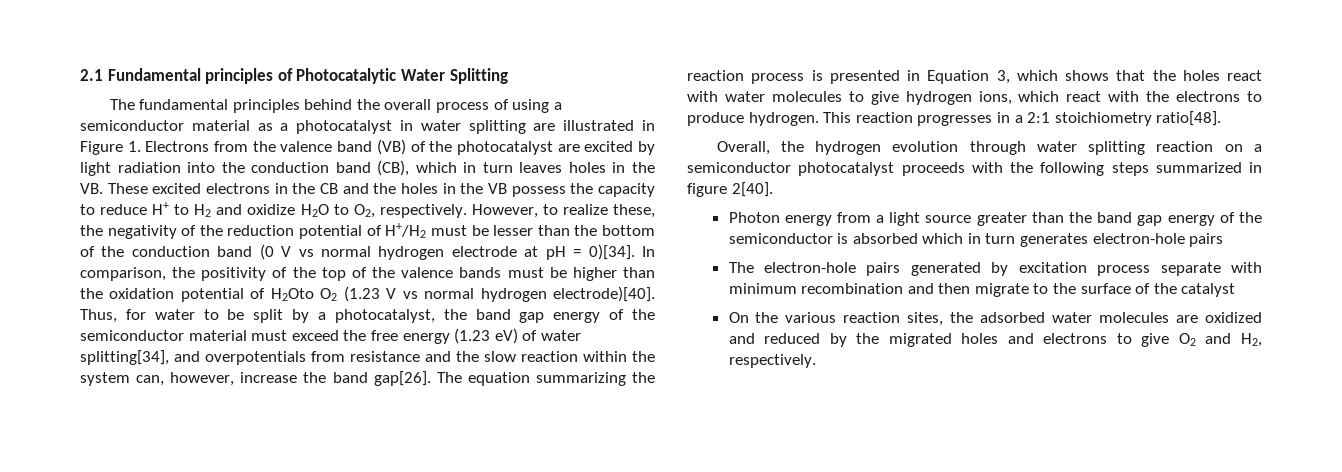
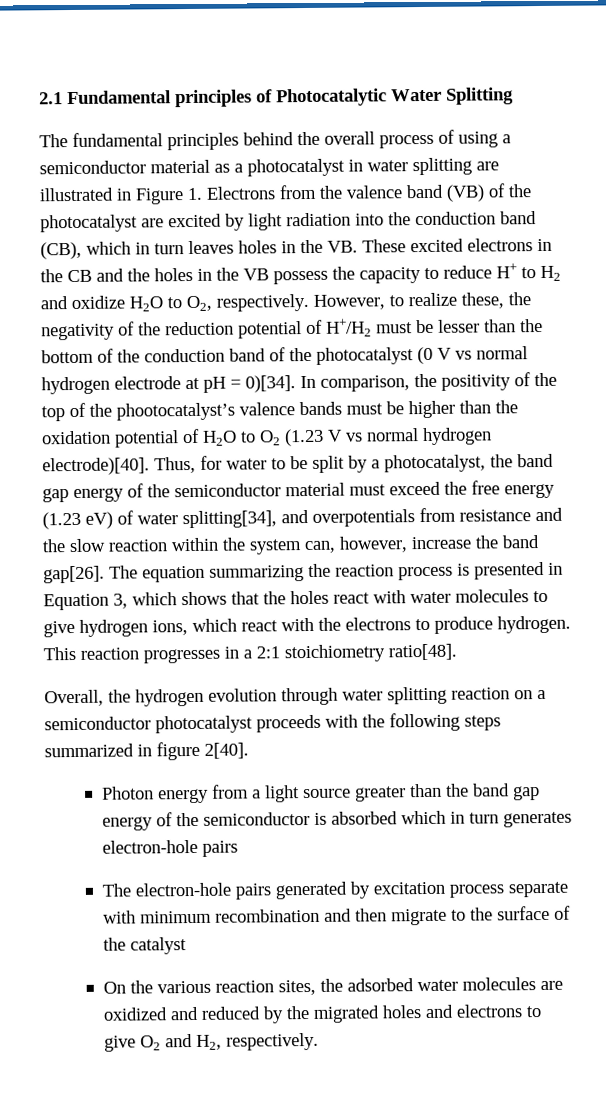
- However, to realize these, the negativity of the reduction potential of H+/H2 must be lesser than the bottom of the conduction band (0 V vs normal hydrogen electrode at pH = 0)[34].
+ However, to realize these, the negativity of the reduction potential of H+/H2 must be lesser than the bottom of the conduction band of the photocatalyst (0 V vs normal hydrogen electrode at pH = 0)[34].
- In comparison, the positivity of the top of the valence bands must be higher than the oxidation potential of H2Oto O2 (1.23 V vs normal hydrogen electrode)[40].
+ In comparison, the positivity of the top of the phootocatalyst’s valence bands must be higher than the oxidation potential of H2O to O2 (1.23 V vs normal hydrogen electrode)[40].

